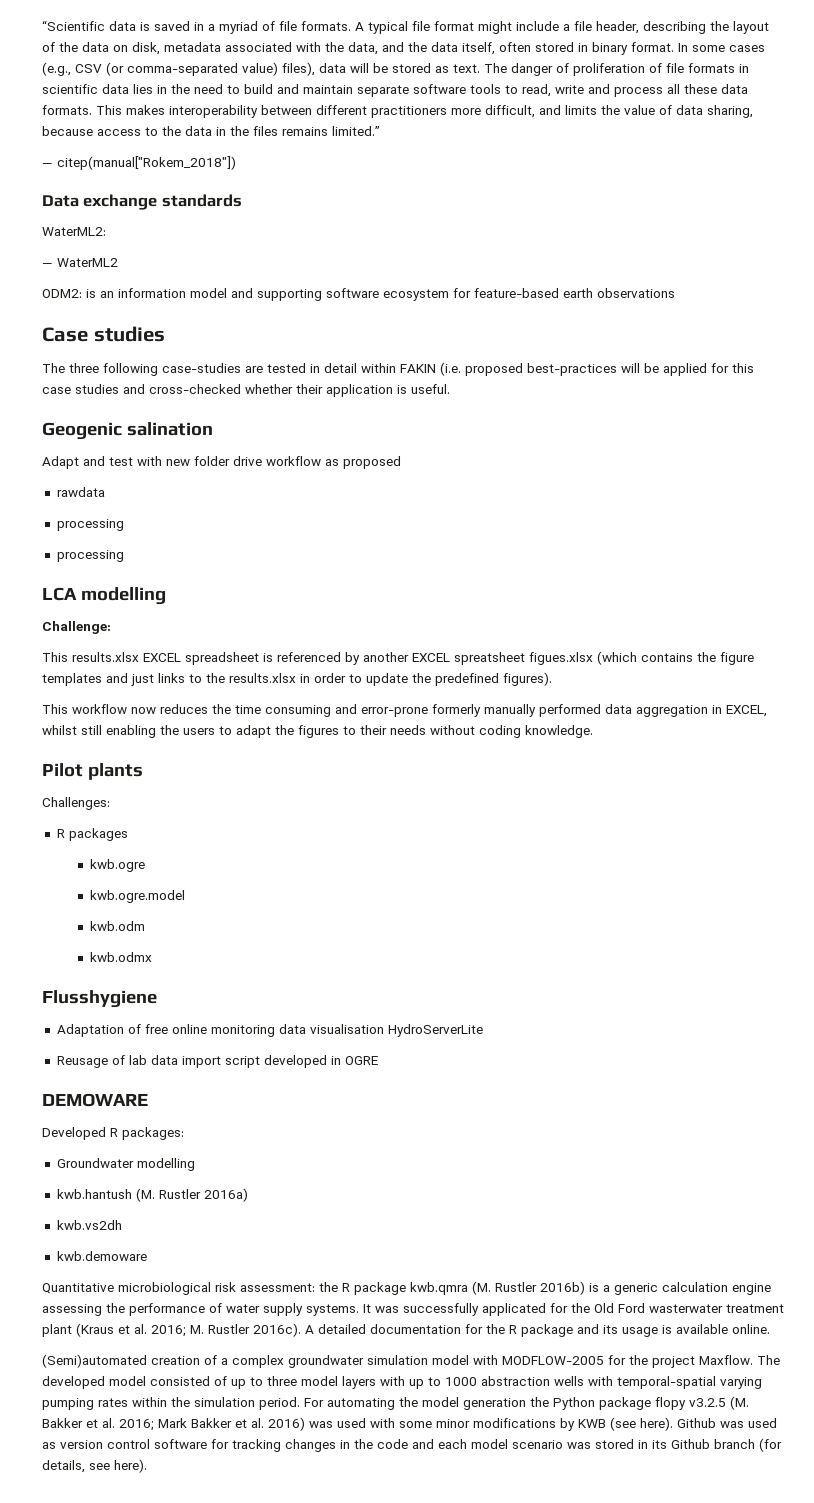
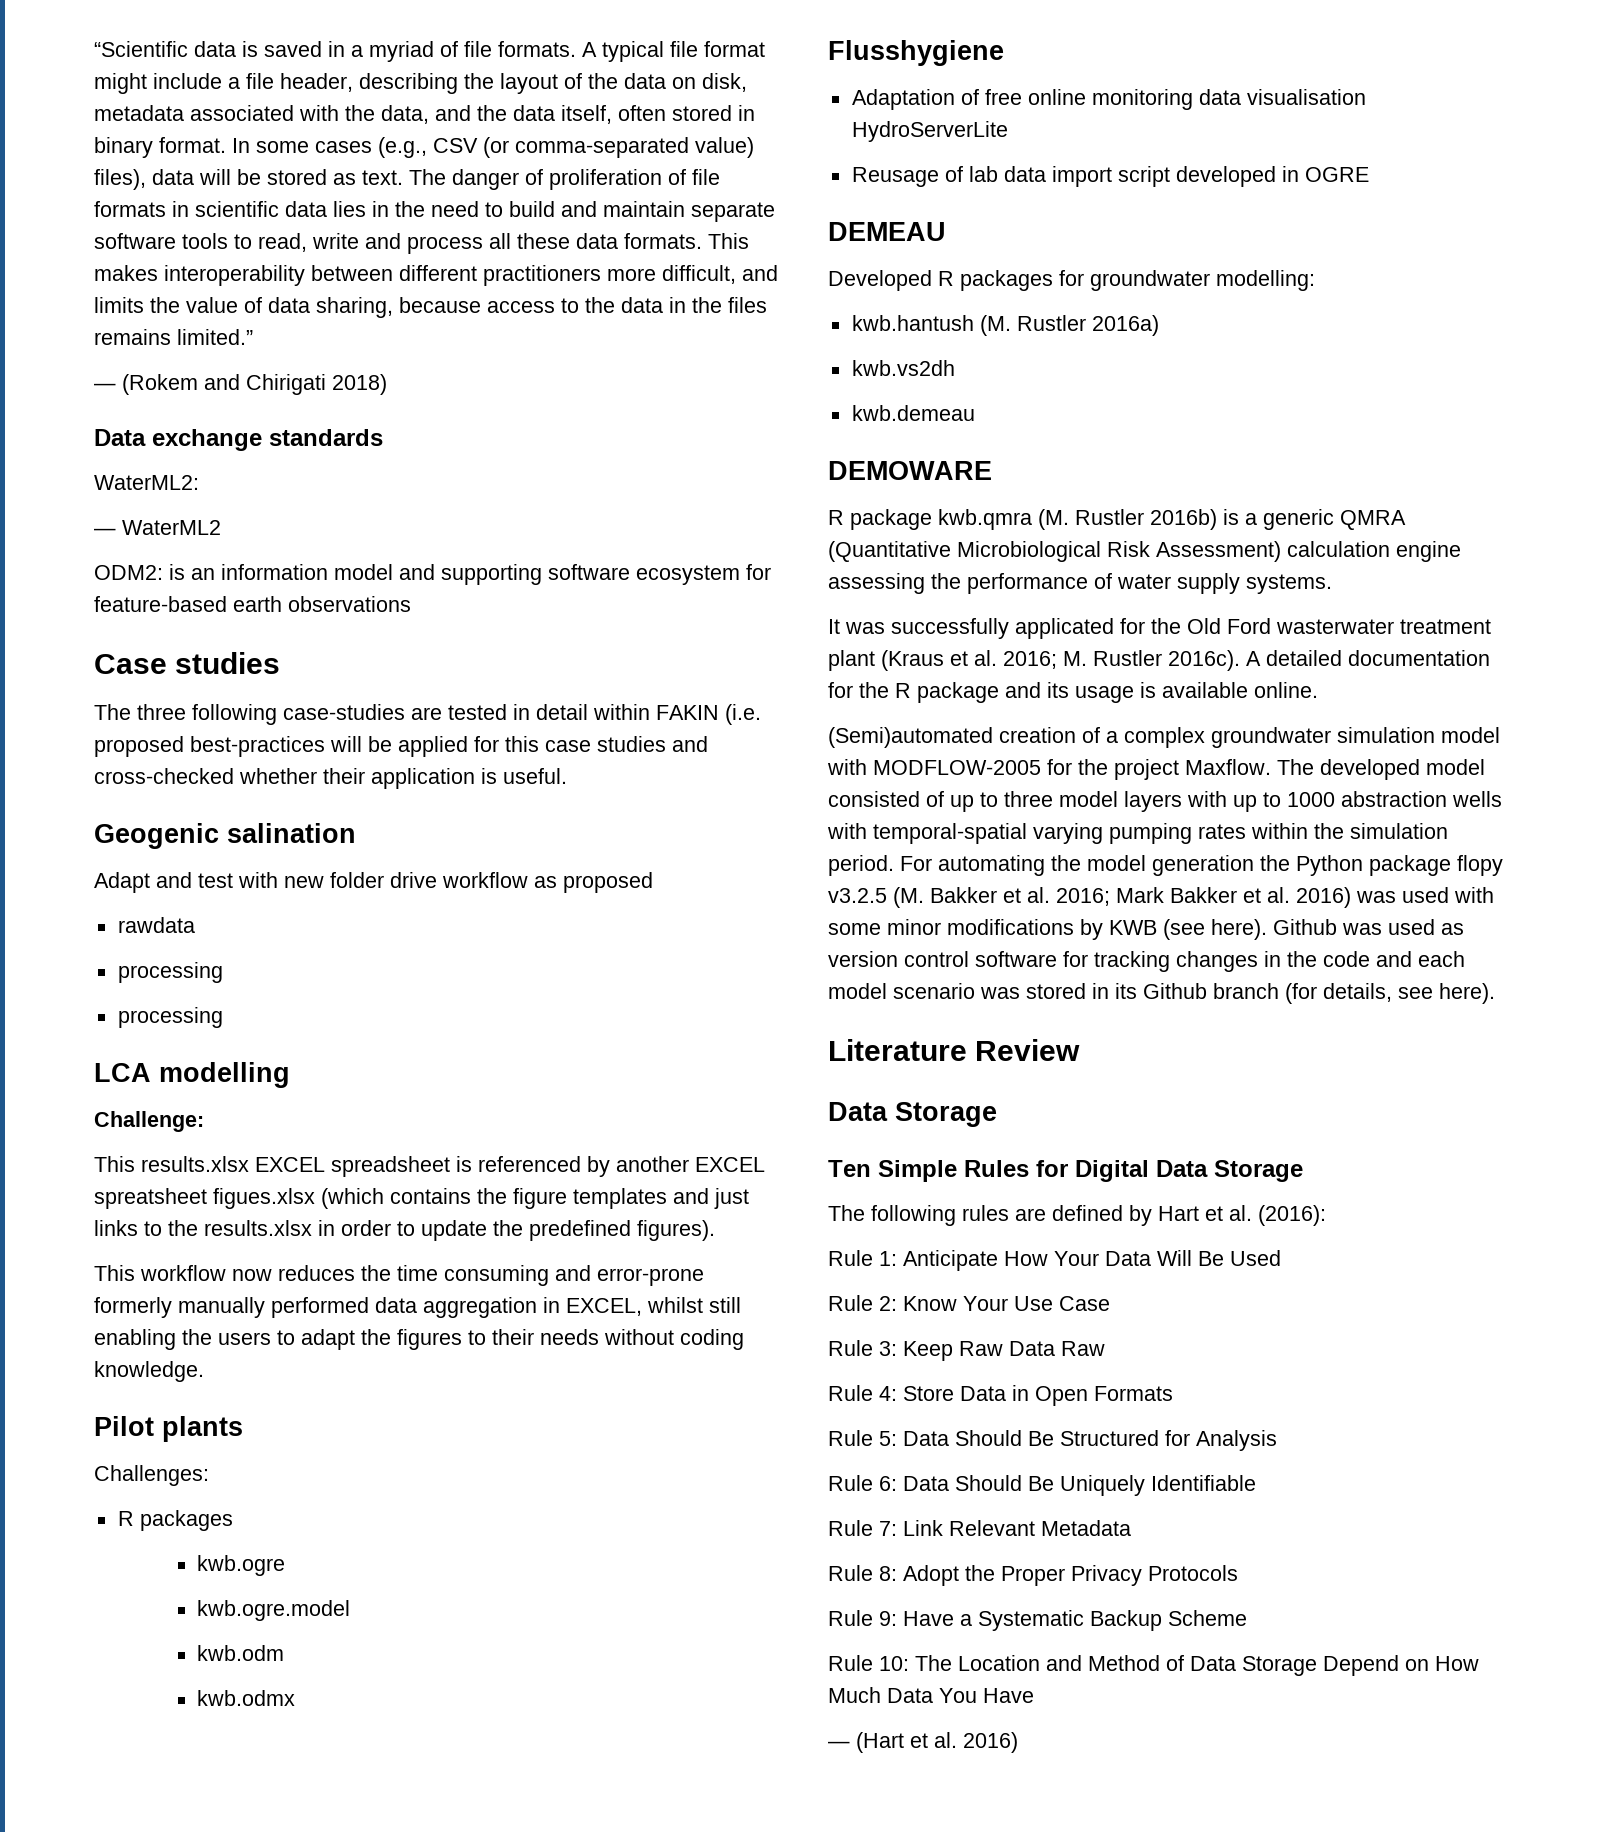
- — citep(manual["Rokem_2018"])
+ — (Rokem and Chirigati 2018)
- DEMOWARE
+ DEMEAU
- Developed R packages:
- Groundwater modelling
+ Developed R packages for groundwater modelling:
- kwb.demoware
- Quantitative microbiological risk assessment: the R package kwb.qmra (M. Rustler 2016b) is a generic calculation engine assessing the performance of water supply systems. It was successfully applicated for the Old Ford wasterwater treatment plant (Kraus et al. 2016; M. Rustler 2016c).
+ kwb.demeau
+ DEMOWARE
+ R package kwb.qmra (M. Rustler 2016b) is a generic QMRA (Quantitative Microbiological Risk Assessment) calculation engine assessing the performance of water supply systems.
+ It was successfully applicated for the Old Ford wasterwater treatment plant (Kraus et al. 2016; M. Rustler 2016c).
+ Literature Review
+ Data Storage
+ Ten Simple Rules for Digital Data Storage
+ The following rules are defined by Hart et al. (2016):
+ Rule 1: Anticipate How Your Data Will Be Used
+ Rule 2: Know Your Use Case
+ Rule 3: Keep Raw Data Raw
+ Rule 4: Store Data in Open Formats
+ Rule 5: Data Should Be Structured for Analysis
+ Rule 6: Data Should Be Uniquely Identifiable
+ Rule 7: Link Relevant Metadata
+ Rule 8: Adopt the Proper Privacy Protocols
+ Rule 9: Have a Systematic Backup Scheme
+ Rule 10: The Location and Method of Data Storage Depend on How Much Data You Have
+ — (Hart et al. 2016)

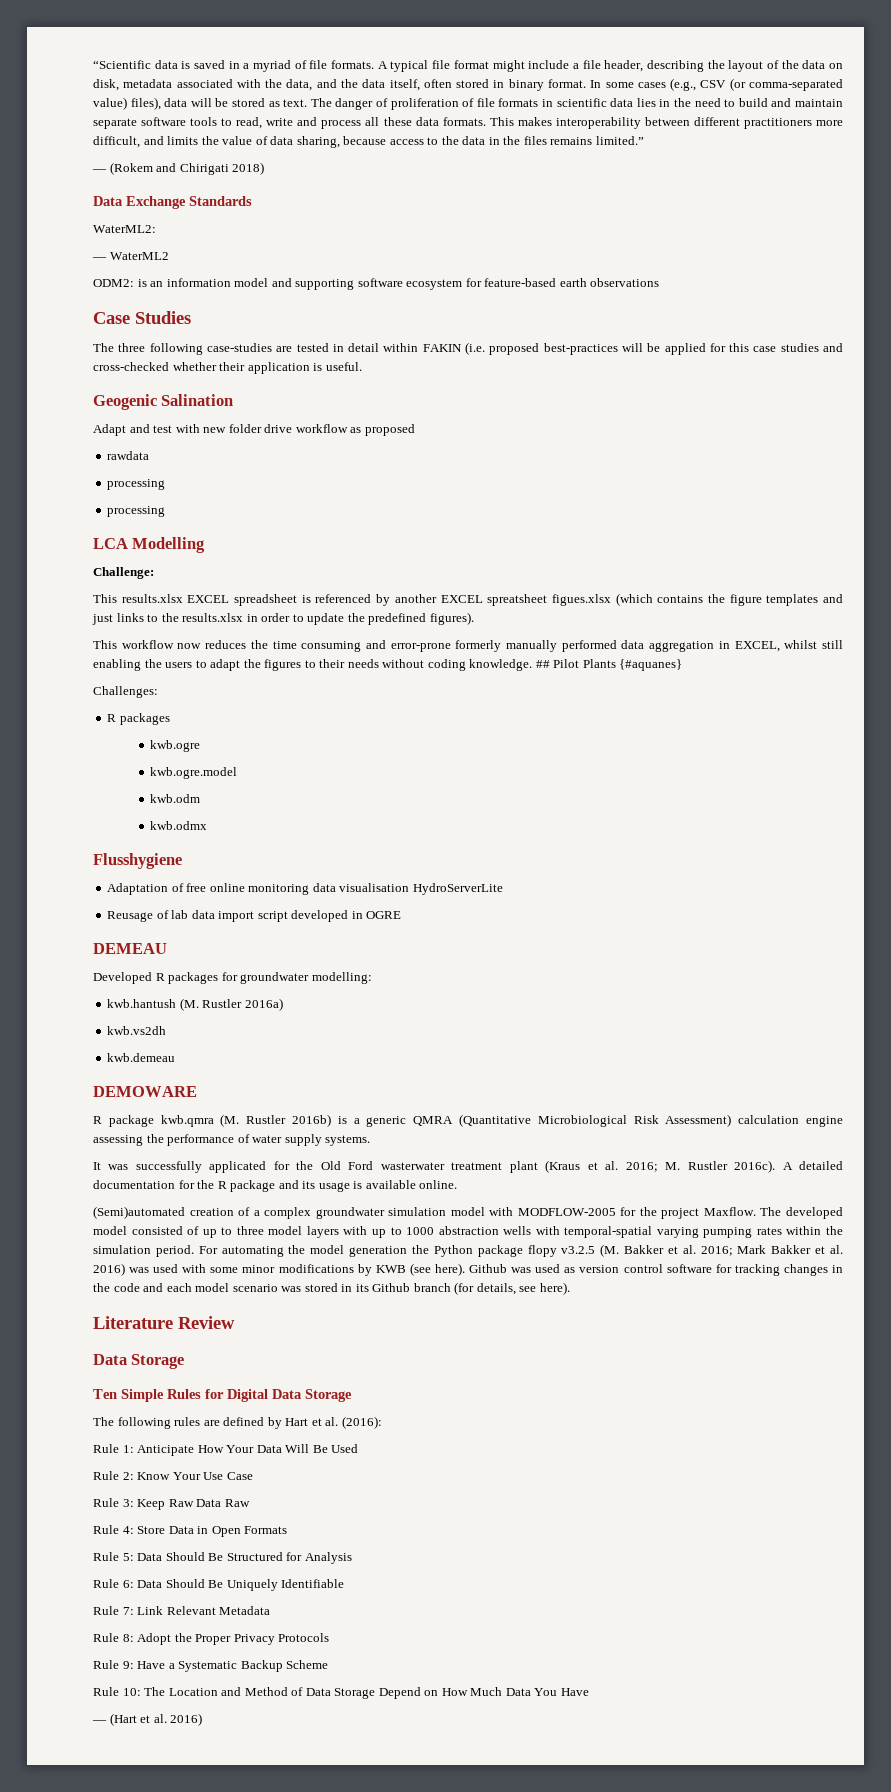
- Data exchange standards
+ Data Exchange Standards
- Case studies
+ Case Studies
- Geogenic salination
+ Geogenic Salination
- LCA modelling
+ LCA Modelling
- This workflow now reduces the time consuming and error-prone formerly manually performed data aggregation in EXCEL, whilst still enabling the users to adapt the figures to their needs without coding knowledge.
- Pilot plants
+ This workflow now reduces the time consuming and error-prone formerly manually performed data aggregation in EXCEL, whilst still enabling the users to adapt the figures to their needs without coding knowledge. ## Pilot Plants {#aquanes}

